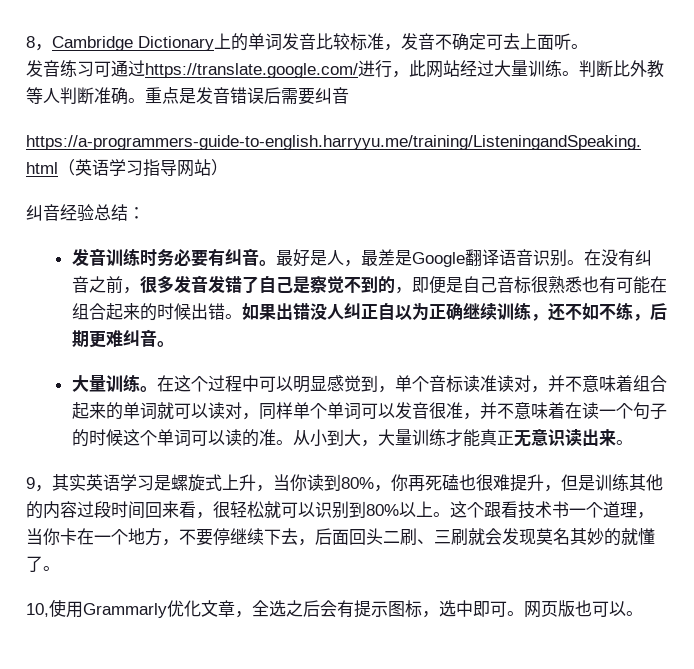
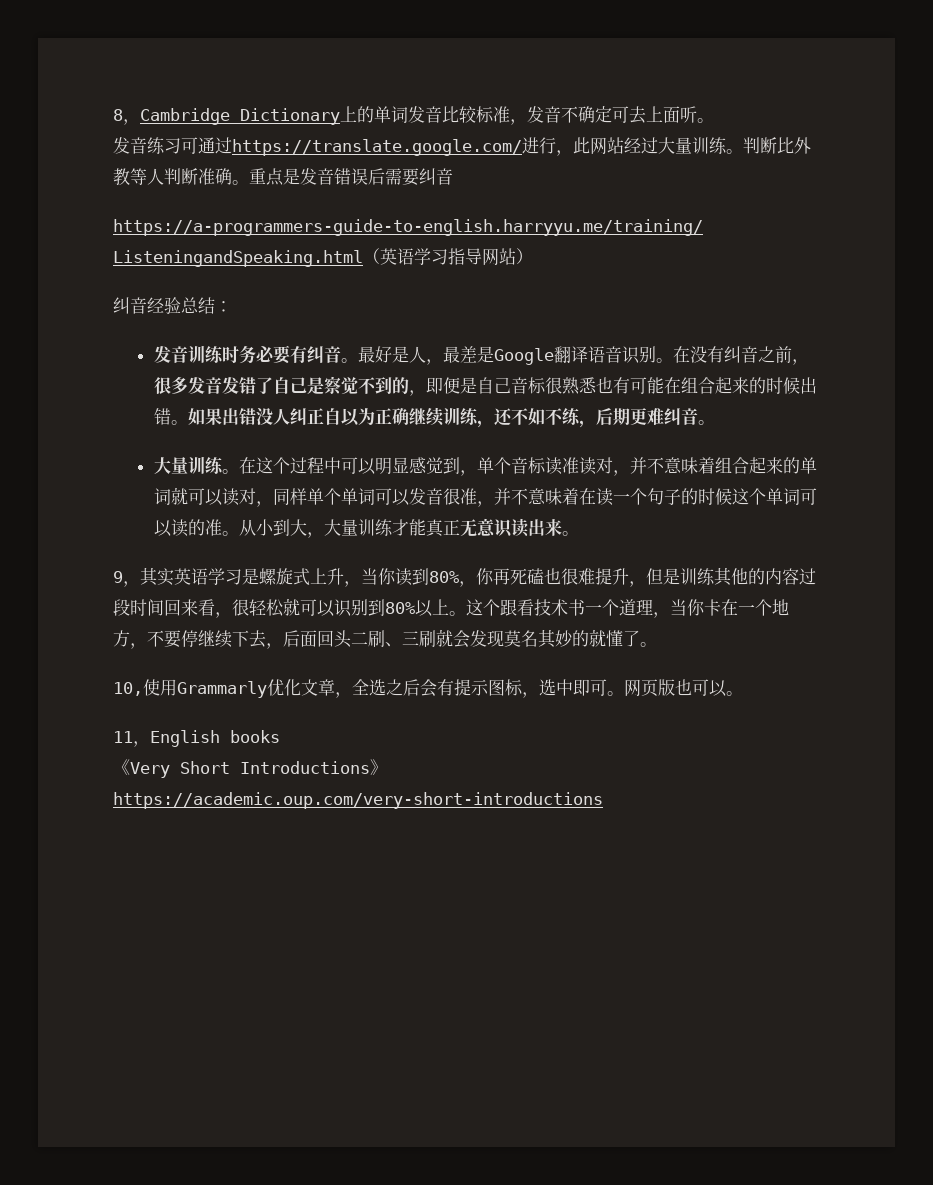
+ 11，English books
+ 《Very Short Introductions》https://academic.oup.com/very-short-introductions

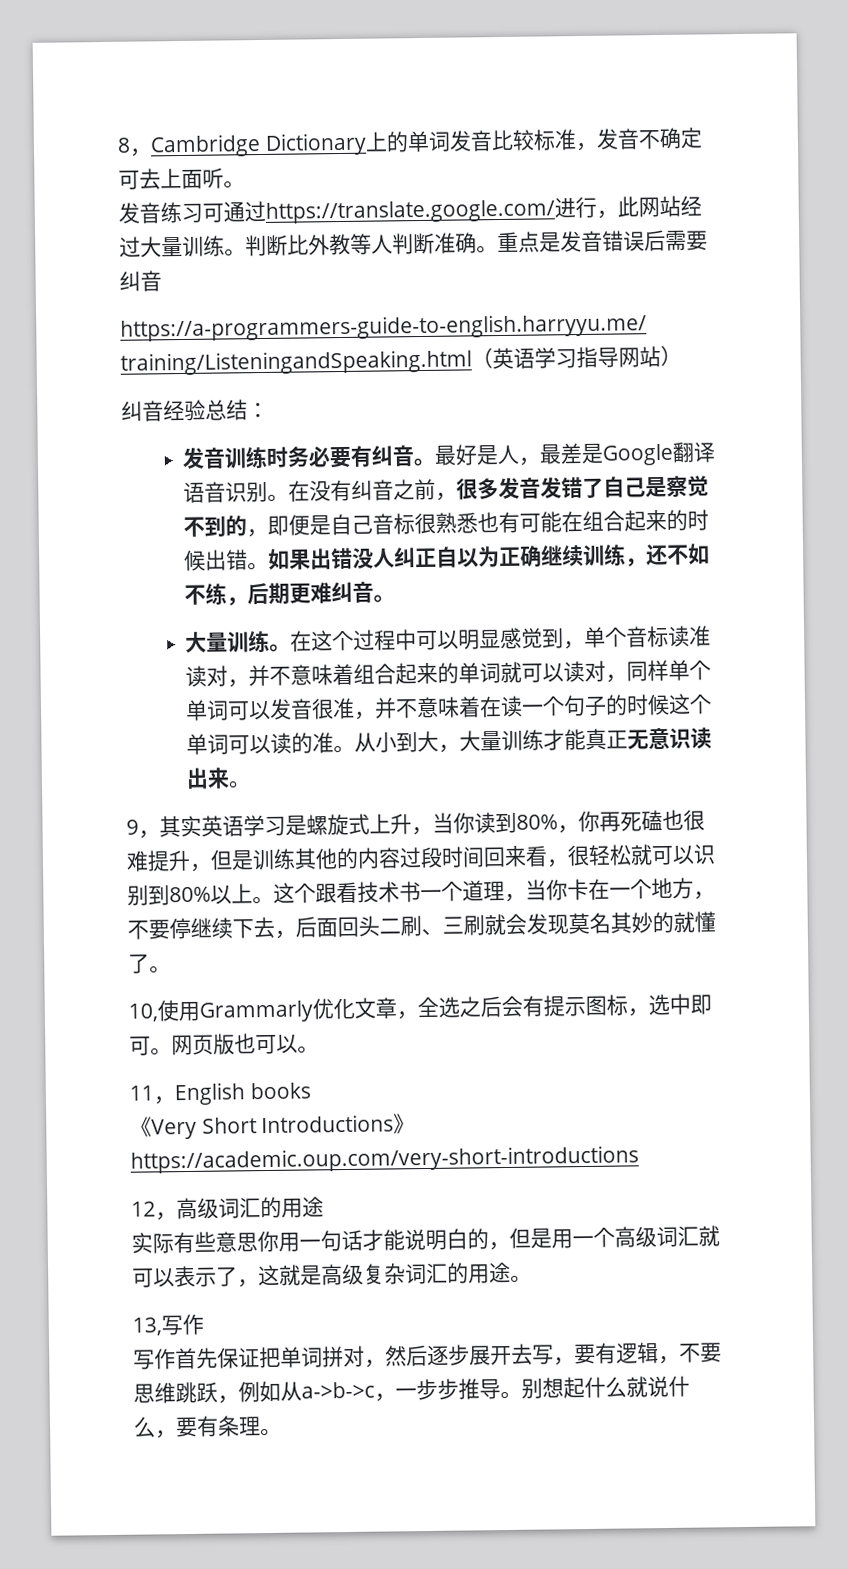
+ 12，高级词汇的用途
+ 实际有些意思你用一句话才能说明白的，但是用一个高级词汇就可以表示了，这就是高级复杂词汇的用途。
+ 13,写作
+ 写作首先保证把单词拼对，然后逐步展开去写，要有逻辑，不要思维跳跃，例如从a->b->c，一步步推导。别想起什么就说什么，要有条理。

